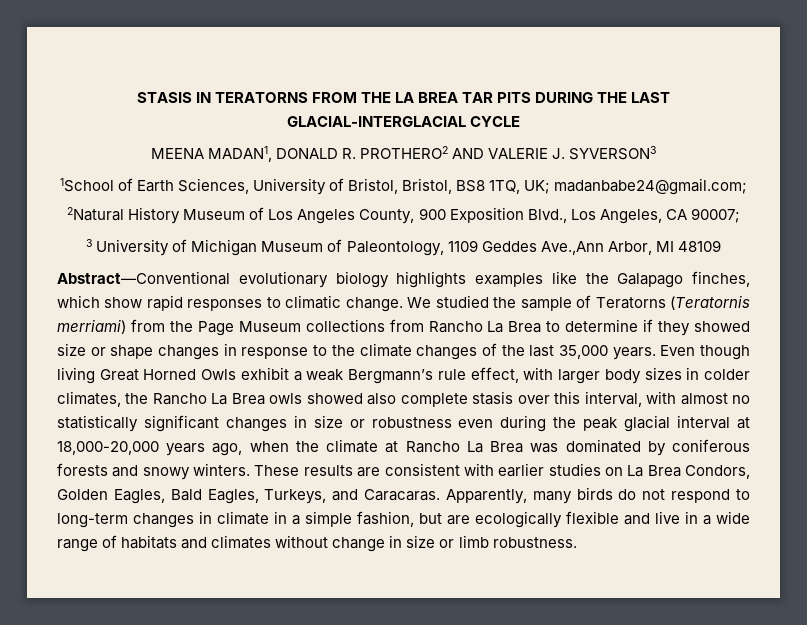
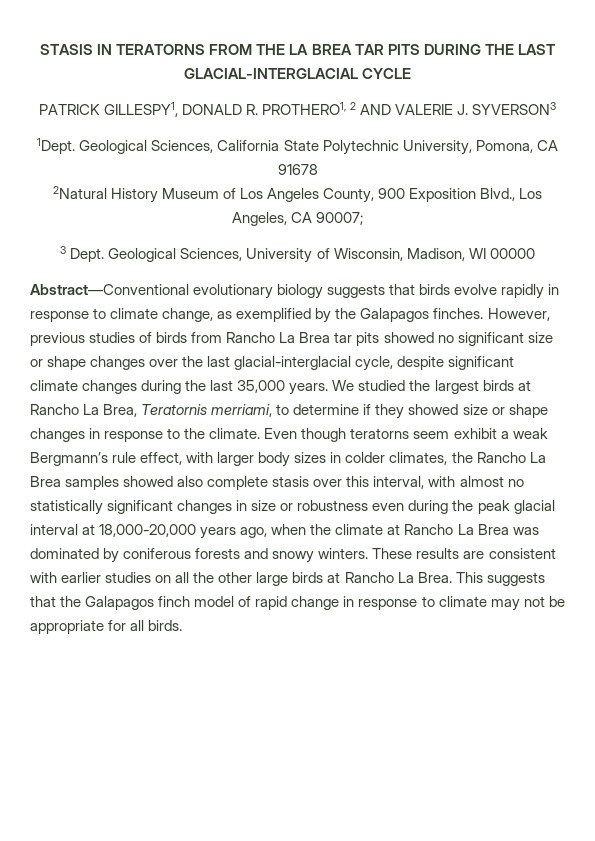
- MEENA MADAN1, DONALD R. PROTHERO2 AND VALERIE J. SYVERSON3
- 1School of Earth Sciences, University of Bristol, Bristol, BS8 1TQ, UK; madanbabe24@gmail.com;
+ PATRICK GILLESPY1, DONALD R. PROTHERO1, 2 AND VALERIE J. SYVERSON3
+ 1Dept. Geological Sciences, California State Polytechnic University, Pomona, CA 91678
- 3 University of Michigan Museum of Paleontology, 1109 Geddes Ave.,Ann Arbor, MI 48109
- Abstract—Conventional evolutionary biology highlights examples like the Galapago finches, which show rapid responses to climatic change. We studied the sample of Teratorns (Teratornis merriami) from the Page Museum collections from Rancho La Brea to determine if they showed size or shape changes in response to the climate changes of the last 35,000 years. Even though living Great Horned Owls exhibit a weak Bergmann’s rule effect, with larger body sizes in colder climates, the Rancho La Brea owls showed also complete stasis over this interval, with almost no statistically significant changes in size or robustness even during the peak glacial interval at 18,000-20,000 years ago, when the climate at Rancho La Brea was dominated by coniferous forests and snowy winters.
+ 3 Dept. Geological Sciences, University of Wisconsin, Madison, WI 00000
+ Abstract—Conventional evolutionary biology suggests that birds evolve rapidly in response to climate change, as exemplified by the Galapagos finches. However, previous studies of birds from Rancho La Brea tar pits showed no significant size or shape changes over the last glacial-interglacial cycle, despite significant climate changes during the last 35,000 years. We studied the largest birds at Rancho La Brea, Teratornis merriami, to determine if they showed size or shape changes in response to the climate. Even though teratorns seem exhibit a weak Bergmann’s rule effect, with larger body sizes in colder climates, the Rancho La Brea samples showed also complete stasis over this interval, with almost no statistically significant changes in size or robustness even during the peak glacial interval at 18,000-20,000 years ago, when the climate at Rancho La Brea was dominated by coniferous forests and snowy winters.
- These results are consistent with earlier studies on La Brea Condors, Golden Eagles, Bald Eagles, Turkeys, and Caracaras. Apparently, many birds do not respond to long-term changes in climate in a simple fashion, but are ecologically flexible and live in a wide range of habitats and climates without change in size or limb robustness.
+ These results are consistent with earlier studies on all the other large birds at Rancho La Brea. This suggests that the Galapagos finch model of rapid change in response to climate may not be appropriate for all birds.

